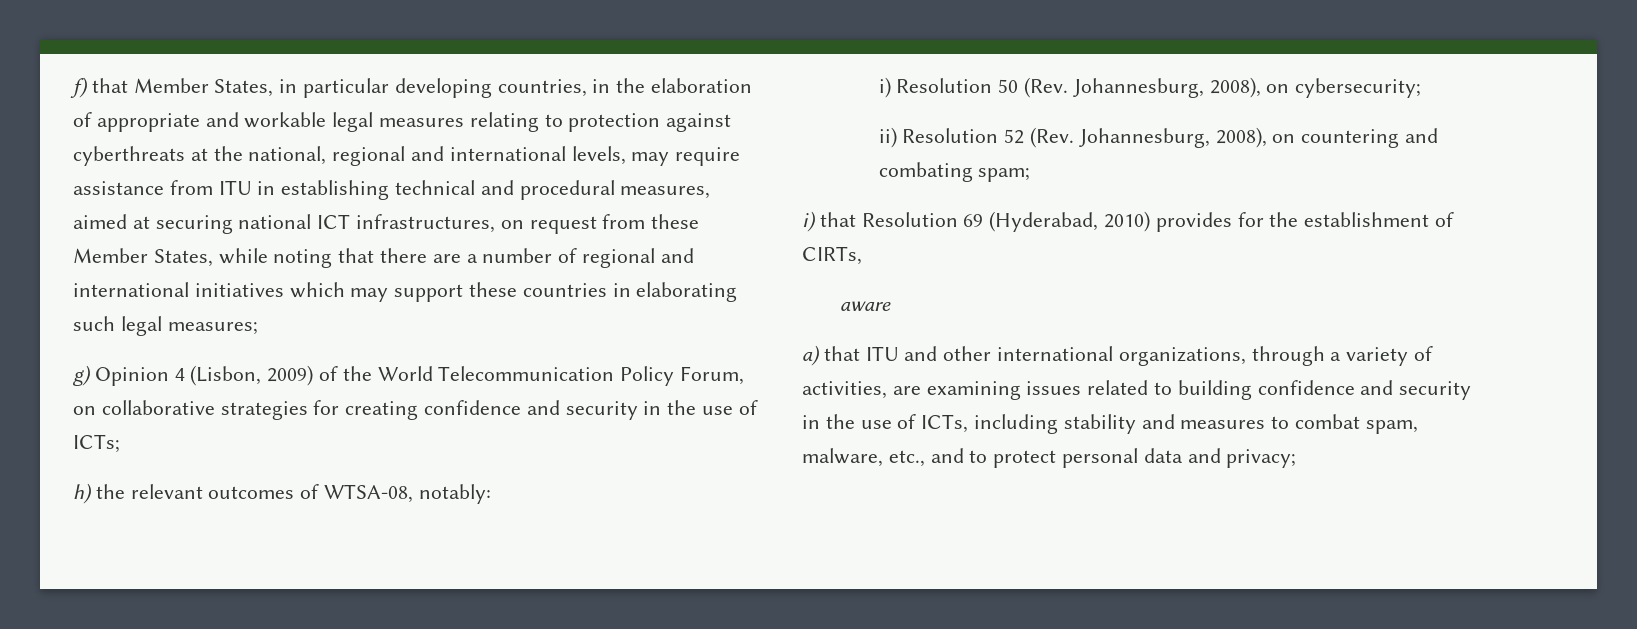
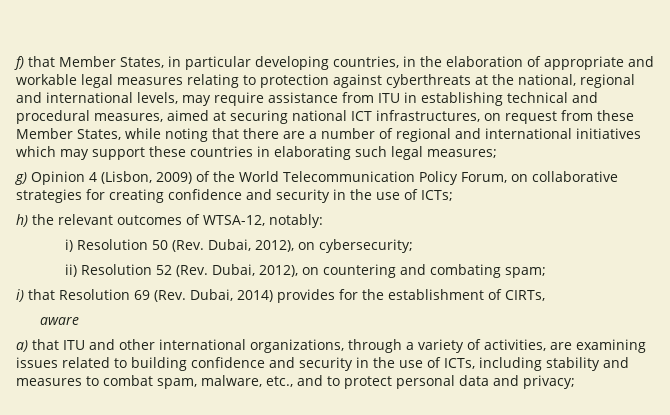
- h) the relevant outcomes of WTSA-08, notably:
+ h) the relevant outcomes of WTSA-12, notably:
- i) Resolution 50 (Rev. Johannesburg, 2008), on cybersecurity;
+ i) Resolution 50 (Rev. Dubai, 2012), on cybersecurity;
- ii) Resolution 52 (Rev. Johannesburg, 2008), on countering and combating spam;
+ ii) Resolution 52 (Rev. Dubai, 2012), on countering and combating spam;
- i) that Resolution 69 (Hyderabad, 2010) provides for the establishment of CIRTs,
+ i) that Resolution 69 (Rev. Dubai, 2014) provides for the establishment of CIRTs,

